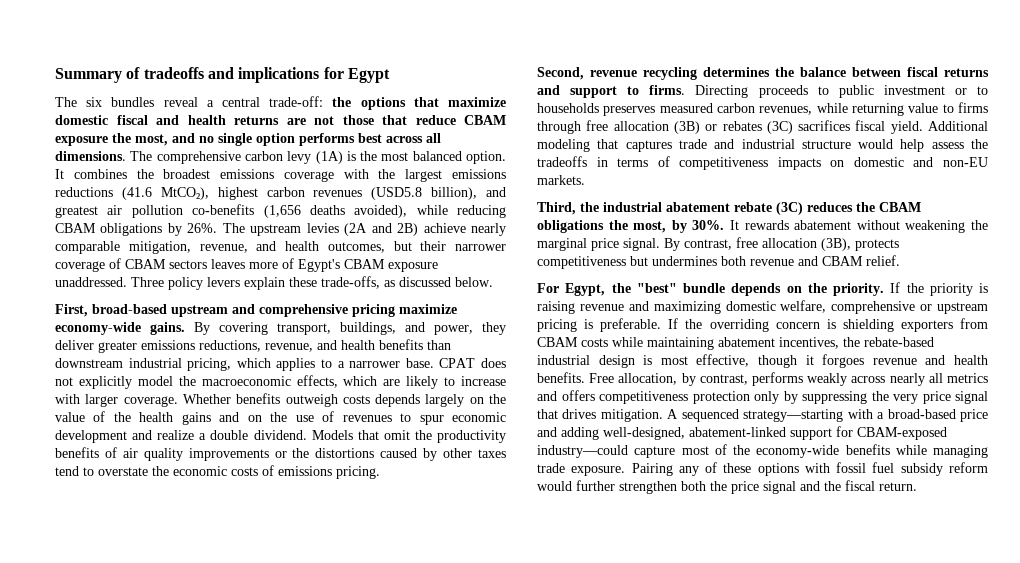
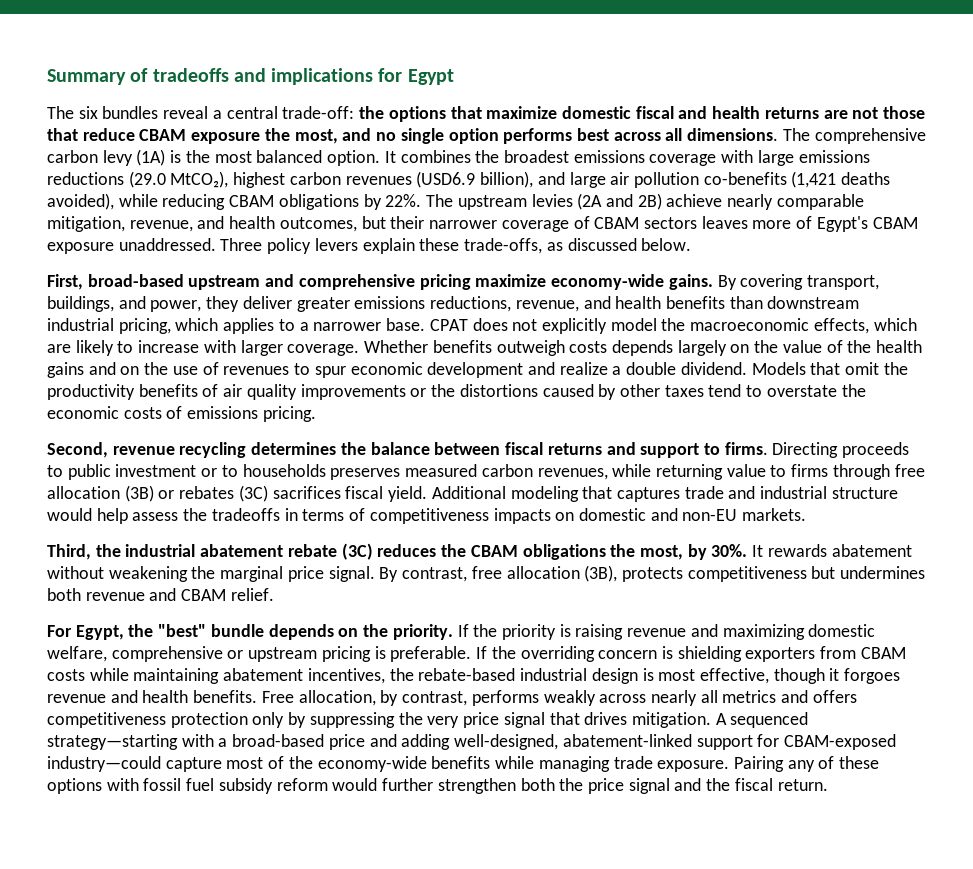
- It combines the broadest emissions coverage with the largest emissions reductions (41.6 MtCO₂), highest carbon revenues (USD5.8 billion), and greatest air pollution co-benefits (1,656 deaths avoided), while reducing CBAM obligations by 26%.
+ It combines the broadest emissions coverage with large emissions reductions (29.0 MtCO₂), highest carbon revenues (USD6.9 billion), and large air pollution co-benefits (1,421 deaths avoided), while reducing CBAM obligations by 22%.

